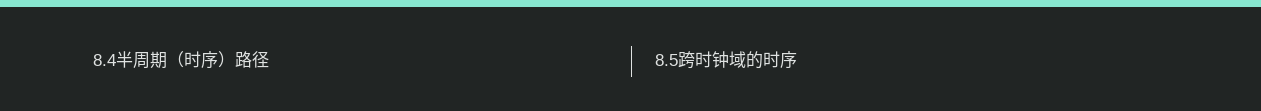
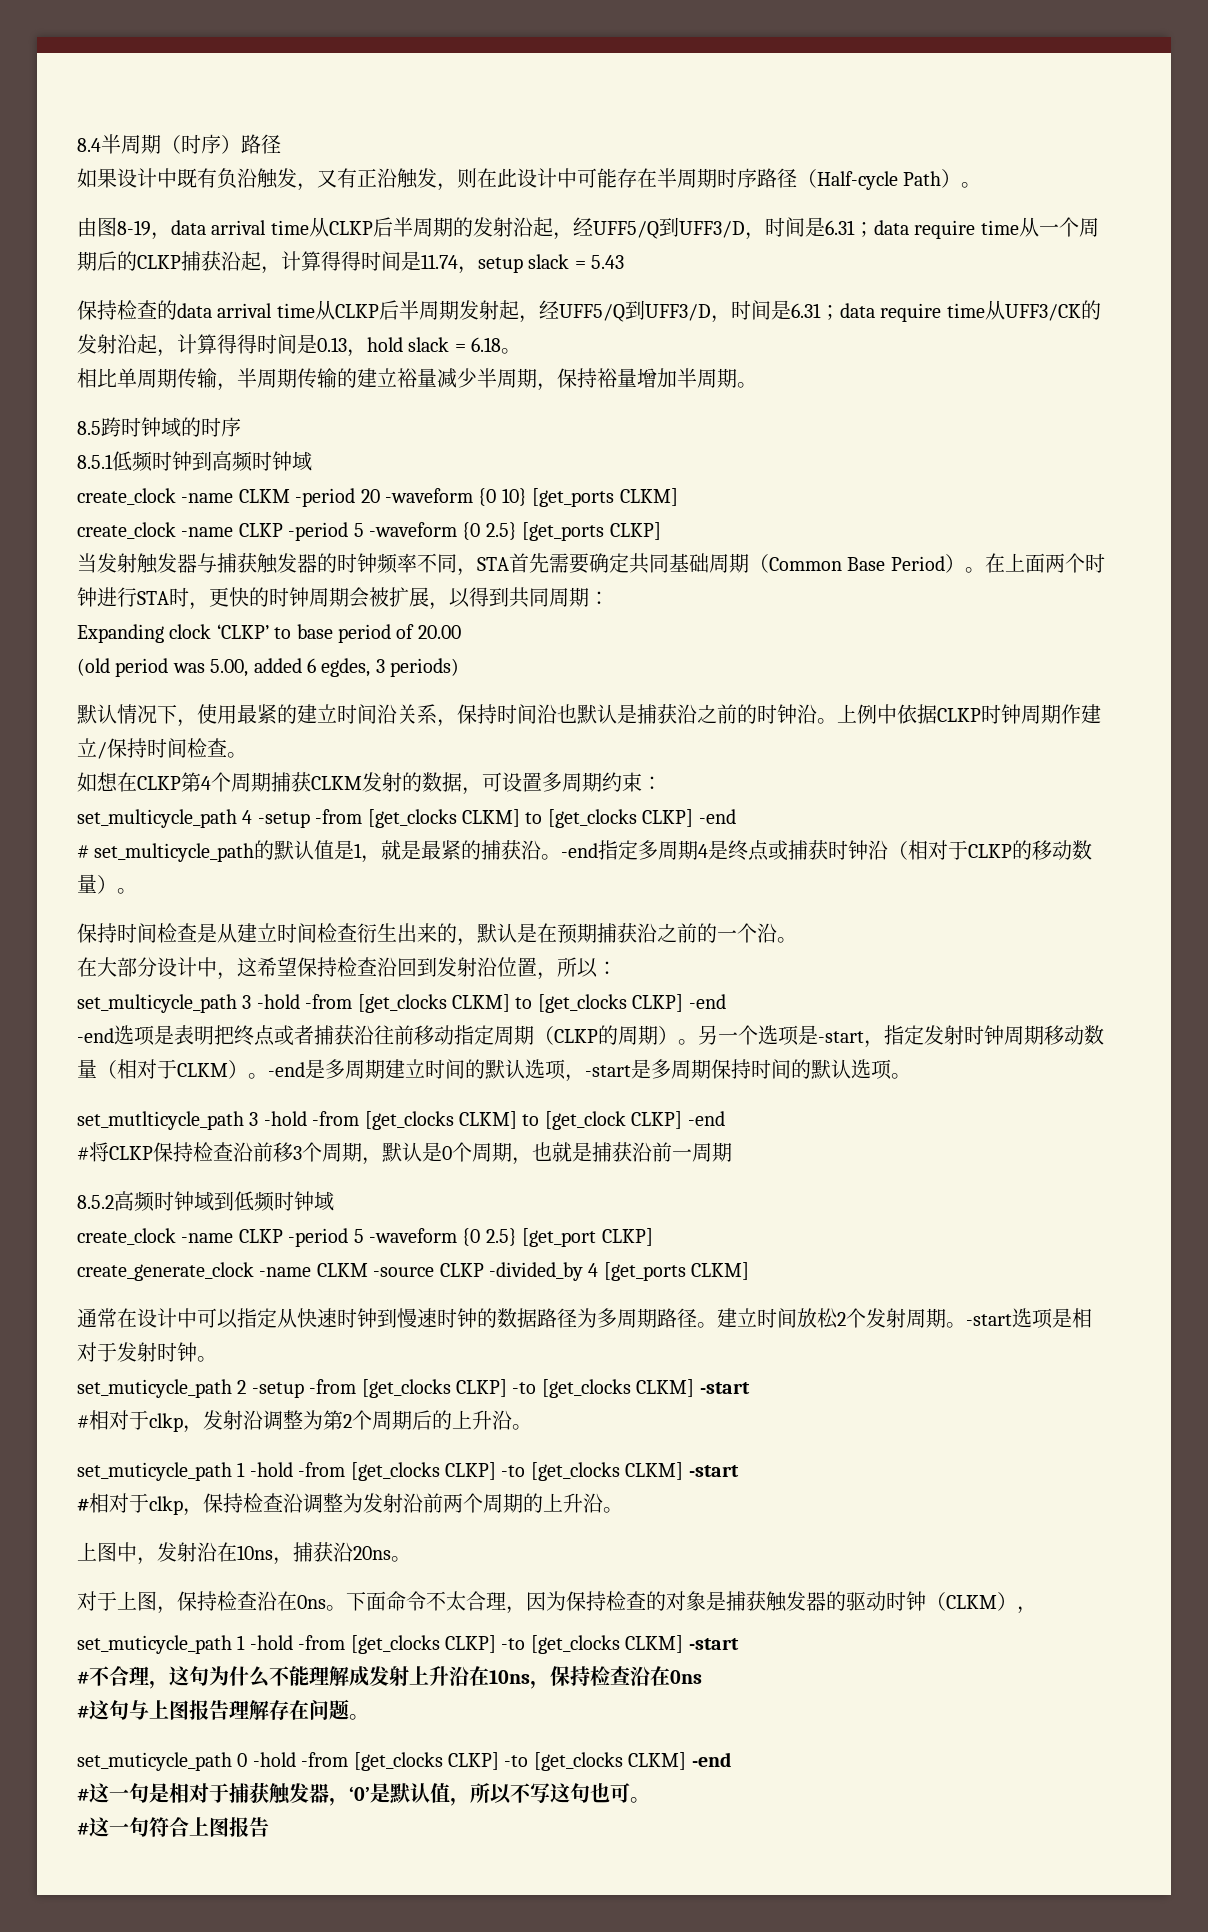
+ 如果设计中既有负沿触发，又有正沿触发，则在此设计中可能存在半周期时序路径（Half-cycle Path）。
+ 由图8-19，data arrival time从CLKP后半周期的发射沿起，经UFF5/Q到UFF3/D，时间是6.31；data require time从一个周期后的CLKP捕获沿起，计算得得时间是11.74，setup slack = 5.43
+ 保持检查的data arrival time从CLKP后半周期发射起，经UFF5/Q到UFF3/D，时间是6.31；data require time从UFF3/CK的发射沿起，计算得得时间是0.13，hold slack = 6.18。
+ 相比单周期传输，半周期传输的建立裕量减少半周期，保持裕量增加半周期。
+ 8.5.1低频时钟到高频时钟域
+ create_clock -name CLKM -period 20 -waveform {0 10} [get_ports CLKM]
+ create_clock -name CLKP -period 5 -waveform {0 2.5} [get_ports CLKP]
+ 当发射触发器与捕获触发器的时钟频率不同，STA首先需要确定共同基础周期（Common Base Period）。在上面两个时钟进行STA时，更快的时钟周期会被扩展，以得到共同周期：
+ Expanding clock ‘CLKP’ to base period of 20.00
+ (old period was 5.00, added 6 egdes, 3 periods)
+ 默认情况下，使用最紧的建立时间沿关系，保持时间沿也默认是捕获沿之前的时钟沿。上例中依据CLKP时钟周期作建立/保持时间检查。
+ 如想在CLKP第4个周期捕获CLKM发射的数据，可设置多周期约束：
+ set_multicycle_path 4 -setup -from [get_clocks CLKM] to [get_clocks CLKP] -end
+ # set_multicycle_path的默认值是1，就是最紧的捕获沿。-end指定多周期4是终点或捕获时钟沿（相对于CLKP的移动数量）。
+ 保持时间检查是从建立时间检查衍生出来的，默认是在预期捕获沿之前的一个沿。
+ 在大部分设计中，这希望保持检查沿回到发射沿位置，所以：
+ set_multicycle_path 3 -hold -from [get_clocks CLKM] to [get_clocks CLKP] -end
+ -end选项是表明把终点或者捕获沿往前移动指定周期（CLKP的周期）。另一个选项是-start，指定发射时钟周期移动数量（相对于CLKM）。-end是多周期建立时间的默认选项，-start是多周期保持时间的默认选项。
+ set_mutlticycle_path 3 -hold -from [get_clocks CLKM] to [get_clock CLKP] -end
+ #将CLKP保持检查沿前移3个周期，默认是0个周期，也就是捕获沿前一周期
+ 8.5.2高频时钟域到低频时钟域
+ create_clock -name CLKP -period 5 -waveform {0 2.5} [get_port CLKP]
+ create_generate_clock -name CLKM -source CLKP -divided_by 4 [get_ports CLKM]
+ 通常在设计中可以指定从快速时钟到慢速时钟的数据路径为多周期路径。建立时间放松2个发射周期。-start选项是相对于发射时钟。
+ set_muticycle_path 2 -setup -from [get_clocks CLKP] -to [get_clocks CLKM] -start
+ #相对于clkp，发射沿调整为第2个周期后的上升沿。
+ set_muticycle_path 1 -hold -from [get_clocks CLKP] -to [get_clocks CLKM] -start
+ #相对于clkp，保持检查沿调整为发射沿前两个周期的上升沿。
+ 上图中，发射沿在10ns，捕获沿20ns。
+ 对于上图，保持检查沿在0ns。下面命令不太合理，因为保持检查的对象是捕获触发器的驱动时钟（CLKM），
+ set_muticycle_path 1 -hold -from [get_clocks CLKP] -to [get_clocks CLKM] -start
+ #不合理，这句为什么不能理解成发射上升沿在10ns，保持检查沿在0ns
+ #这句与上图报告理解存在问题。
+ set_muticycle_path 0 -hold -from [get_clocks CLKP] -to [get_clocks CLKM] -end
+ #这一句是相对于捕获触发器，‘0’是默认值，所以不写这句也可。
+ #这一句符合上图报告

